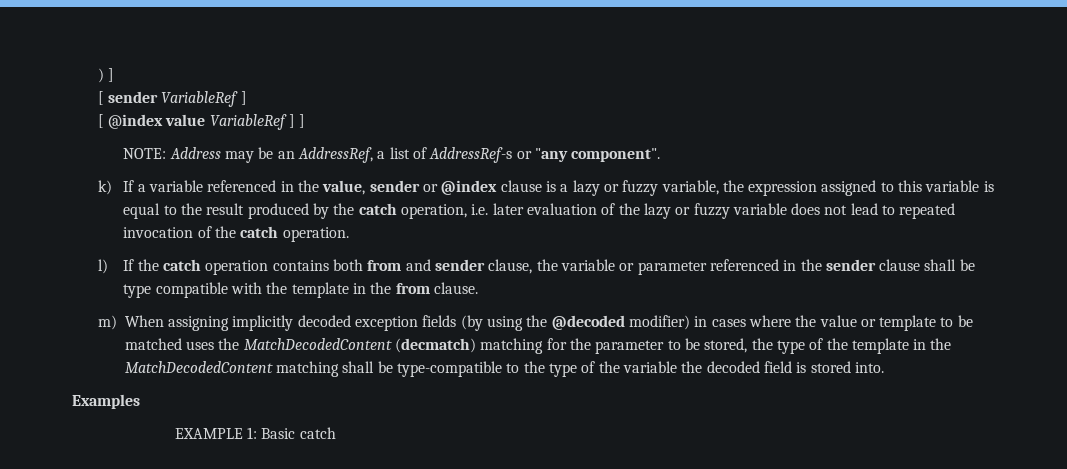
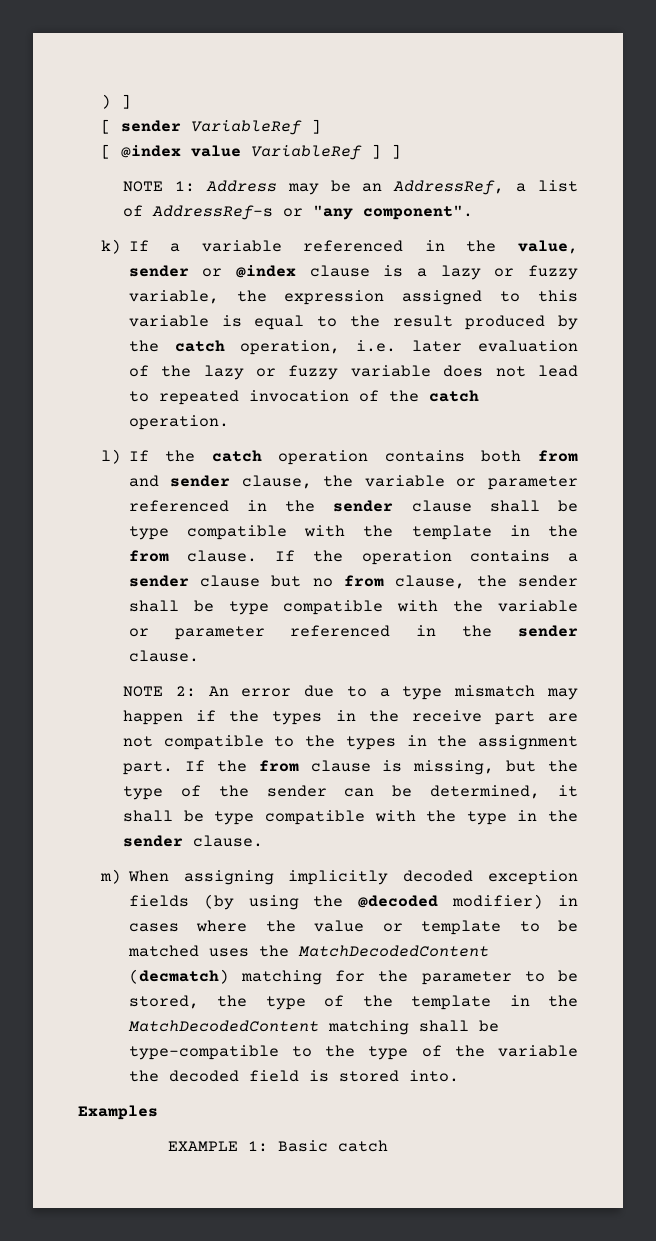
- NOTE: Address may be an AddressRef, a list of AddressRef-s or "any component".
+ NOTE 1: Address may be an AddressRef, a list of AddressRef-s or "any component".
+ If the operation contains a sender clause but no from clause, the sender shall be type compatible with the variable or parameter referenced in the sender clause.
+ NOTE 2: An error due to a type mismatch may happen if the types in the receive part are not compatible to the types in the assignment part. If the from clause is missing, but the type of the sender can be determined, it shall be type compatible with the type in the sender clause.

